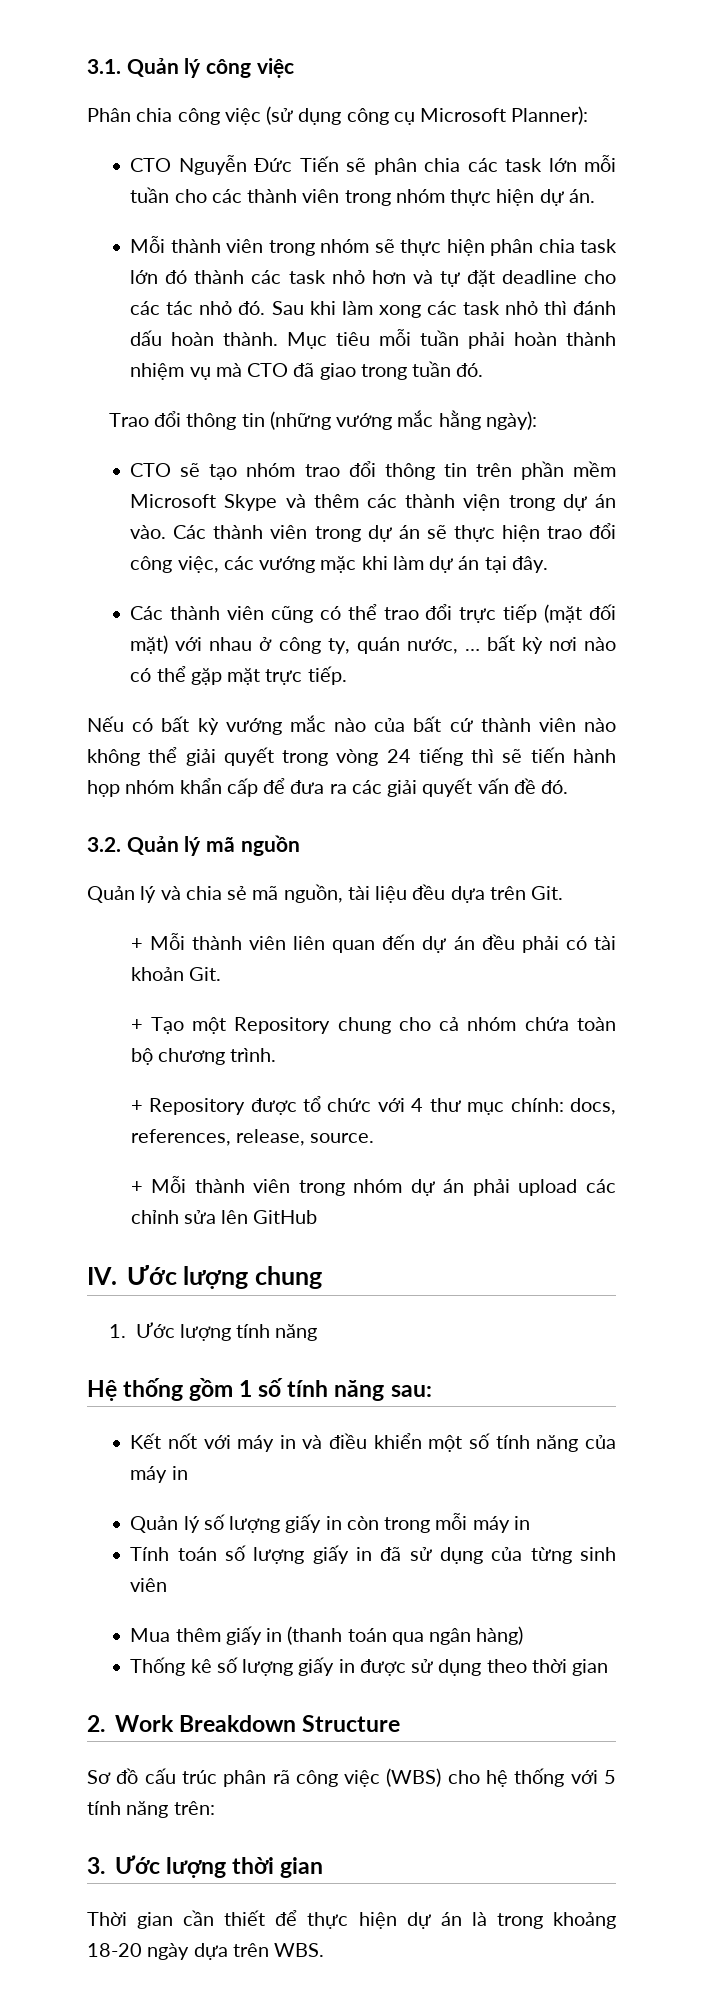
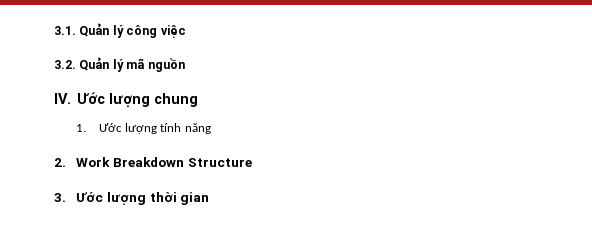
- Phân chia công việc (sử dụng công cụ Microsoft Planner):
- CTO Nguyễn Đức Tiến sẽ phân chia các task lớn mỗi tuần cho các thành viên trong nhóm thực hiện dự án.
- Mỗi thành viên trong nhóm sẽ thực hiện phân chia task lớn đó thành các task nhỏ hơn và tự đặt deadline cho các tác nhỏ đó. Sau khi làm xong các task nhỏ thì đánh dấu hoàn thành. Mục tiêu mỗi tuần phải hoàn thành nhiệm vụ mà CTO đã giao trong tuần đó.
- Trao đổi thông tin (những vướng mắc hằng ngày):
- CTO sẽ tạo nhóm trao đổi thông tin trên phần mềm Microsoft Skype và thêm các thành viện trong dự án vào. Các thành viên trong dự án sẽ thực hiện trao đổi công việc, các vướng mặc khi làm dự án tại đây.
- Các thành viên cũng có thể trao đổi trực tiếp (mặt đối mặt) với nhau ở công ty, quán nước, … bất kỳ nơi nào có thể gặp mặt trực tiếp.
- Nếu có bất kỳ vướng mắc nào của bất cứ thành viên nào không thể giải quyết trong vòng 24 tiếng thì sẽ tiến hành họp nhóm khẩn cấp để đưa ra các giải quyết vấn đề đó.
- Quản lý và chia sẻ mã nguồn, tài liệu đều dựa trên Git.
- + Mỗi thành viên liên quan đến dự án đều phải có tài khoản Git.
- + Tạo một Repository chung cho cả nhóm chứa toàn bộ chương trình.
- + Repository được tổ chức với 4 thư mục chính: docs, references, release, source.
- + Mỗi thành viên trong nhóm dự án phải upload các chỉnh sửa lên GitHub
- Hệ thống gồm 1 số tính năng sau:
- Kết nốt với máy in và điều khiển một số tính năng của máy in
- Quản lý số lượng giấy in còn trong mỗi máy in
- Tính toán số lượng giấy in đã sử dụng của từng sinh viên
- Mua thêm giấy in (thanh toán qua ngân hàng)
- Thống kê số lượng giấy in được sử dụng theo thời gian
  2. Work Breakdown Structure
- Sơ đồ cấu trúc phân rã công việc (WBS) cho hệ thống với 5 tính năng trên:
- Thời gian cần thiết để thực hiện dự án là trong khoảng 18-20 ngày dựa trên WBS.

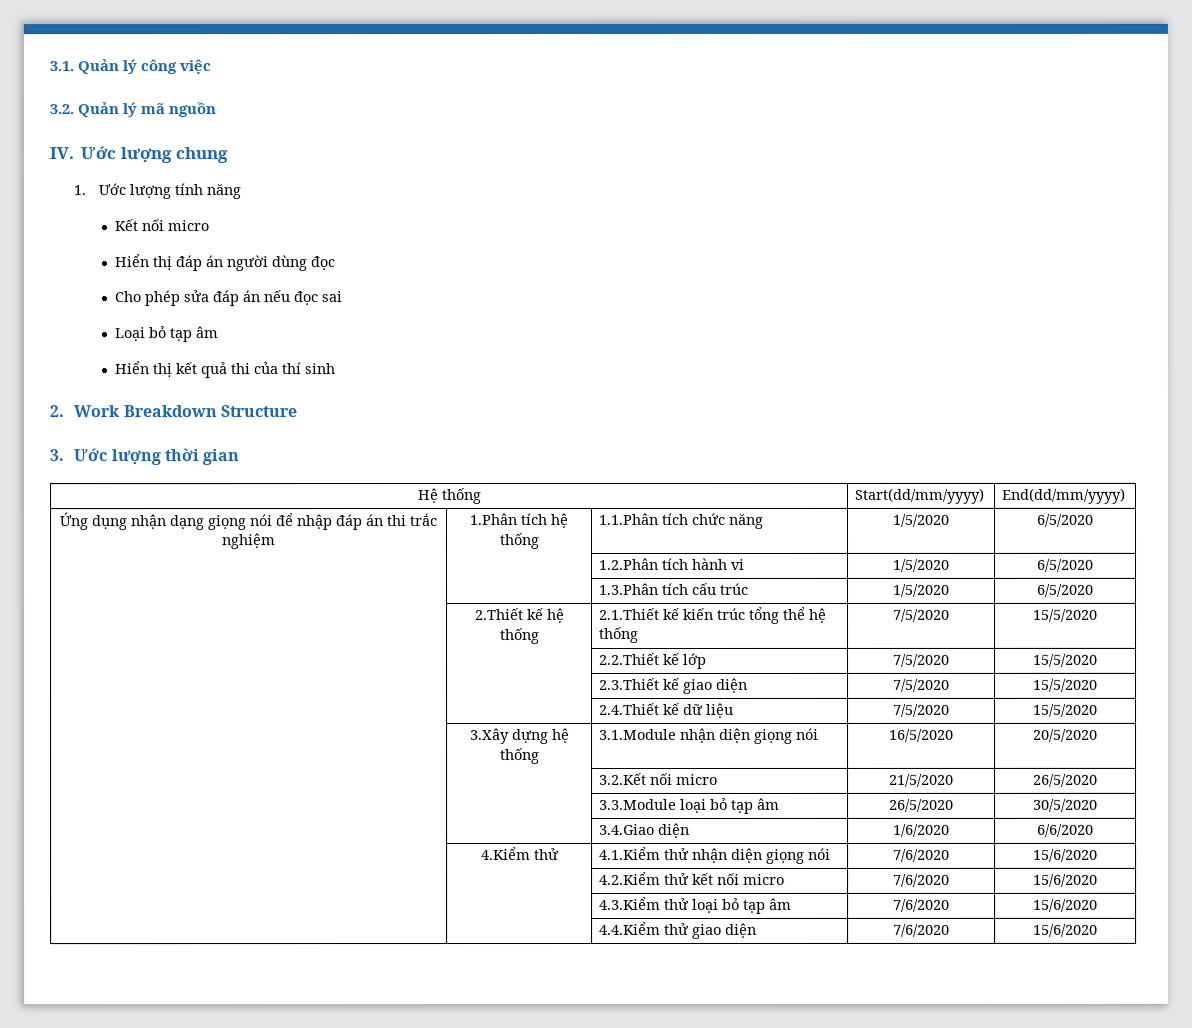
+ Kết nối micro
+ Hiển thị đáp án người dùng đọc
+ Cho phép sửa đáp án nếu đọc sai
+ Loại bỏ tạp âm
+ Hiển thị kết quả thi của thí sinh
+ Hệ thống | Start(dd/mm/yyyy) | End(dd/mm/yyyy)
+ Ứng dụng nhận dạng giọng nói để nhập đáp án thi trắc nghiệm | 1.Phân tích hệ thống | 1.1.Phân tích chức năng | 1/5/2020 | 6/5/2020
+ | | 1.2.Phân tích hành vi | 1/5/2020 | 6/5/2020
+ | | 1.3.Phân tích cấu trúc | 1/5/2020 | 6/5/2020
+ | 2.Thiết kế hệ thống | 2.1.Thiết kế kiến trúc tổng thể hệ thống | 7/5/2020 | 15/5/2020
+ | | 2.2.Thiết kế lớp | 7/5/2020 | 15/5/2020
+ | | 2.3.Thiết kế giao diện | 7/5/2020 | 15/5/2020
+ | | 2.4.Thiết kế dữ liệu | 7/5/2020 | 15/5/2020
+ | 3.Xây dựng hệ thống | 3.1.Module nhận diện giọng nói | 16/5/2020 | 20/5/2020
+ | | 3.2.Kết nối micro | 21/5/2020 | 26/5/2020
+ | | 3.3.Module loại bỏ tạp âm | 26/5/2020 | 30/5/2020
+ | | 3.4.Giao diện | 1/6/2020 | 6/6/2020
+ | 4.Kiểm thử | 4.1.Kiểm thử nhận diện giọng nói | 7/6/2020 | 15/6/2020
+ | | 4.2.Kiểm thử kết nối micro | 7/6/2020 | 15/6/2020
+ | | 4.3.Kiểm thử loại bỏ tạp âm | 7/6/2020 | 15/6/2020
+ | | 4.4.Kiểm thử giao diện | 7/6/2020 | 15/6/2020

